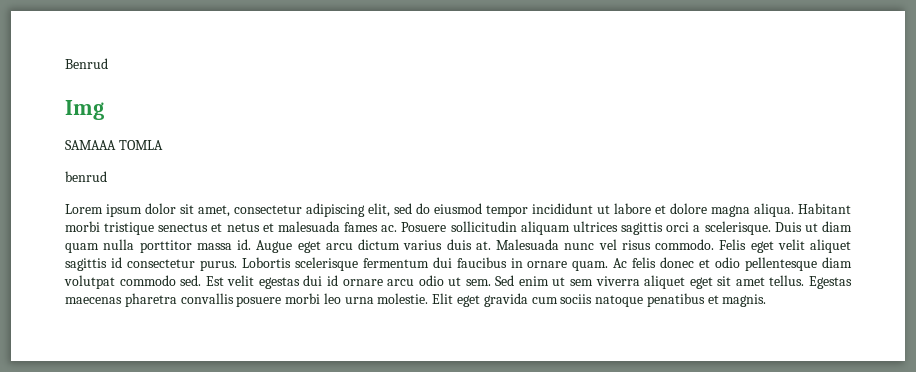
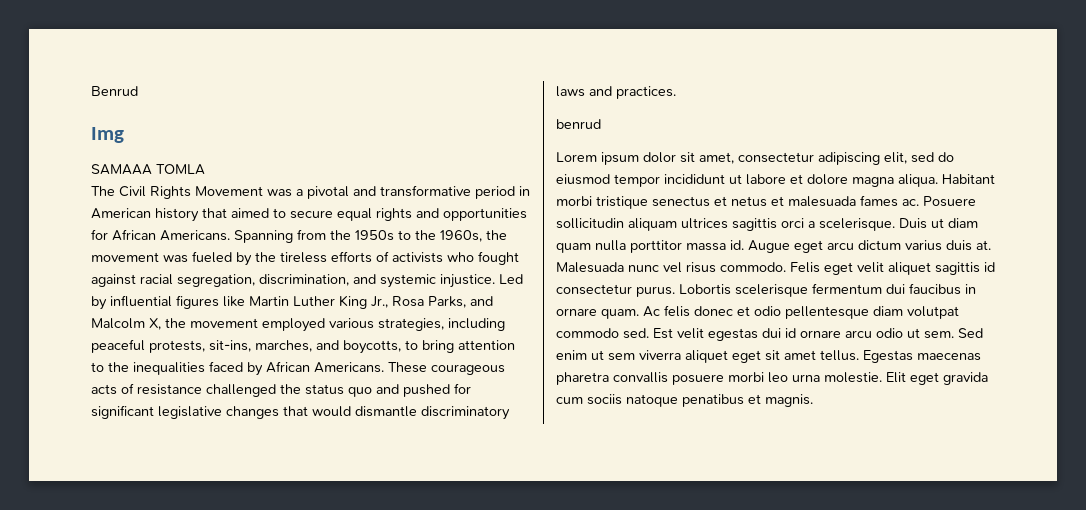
+ The Civil Rights Movement was a pivotal and transformative period in American history that aimed to secure equal rights and opportunities for African Americans. Spanning from the 1950s to the 1960s, the movement was fueled by the tireless efforts of activists who fought against racial segregation, discrimination, and systemic injustice. Led by influential figures like Martin Luther King Jr., Rosa Parks, and Malcolm X, the movement employed various strategies, including peaceful protests, sit-ins, marches, and boycotts, to bring attention to the inequalities faced by African Americans. These courageous acts of resistance challenged the status quo and pushed for significant legislative changes that would dismantle discriminatory laws and practices.

